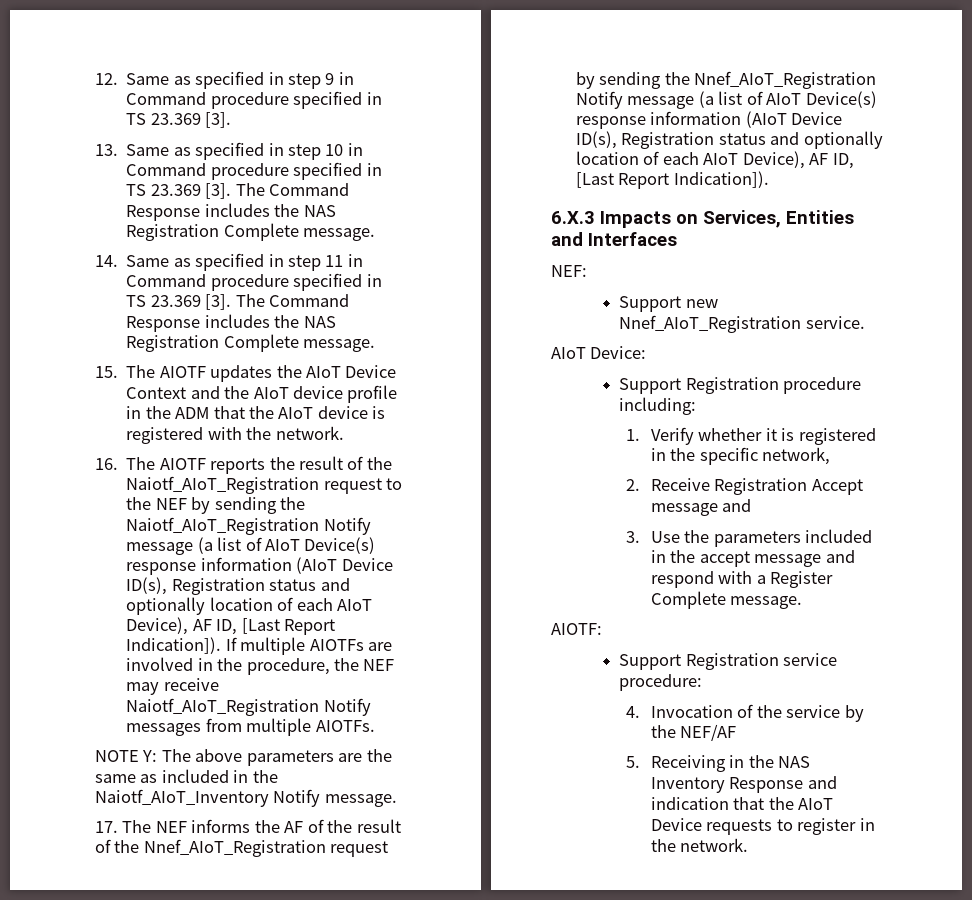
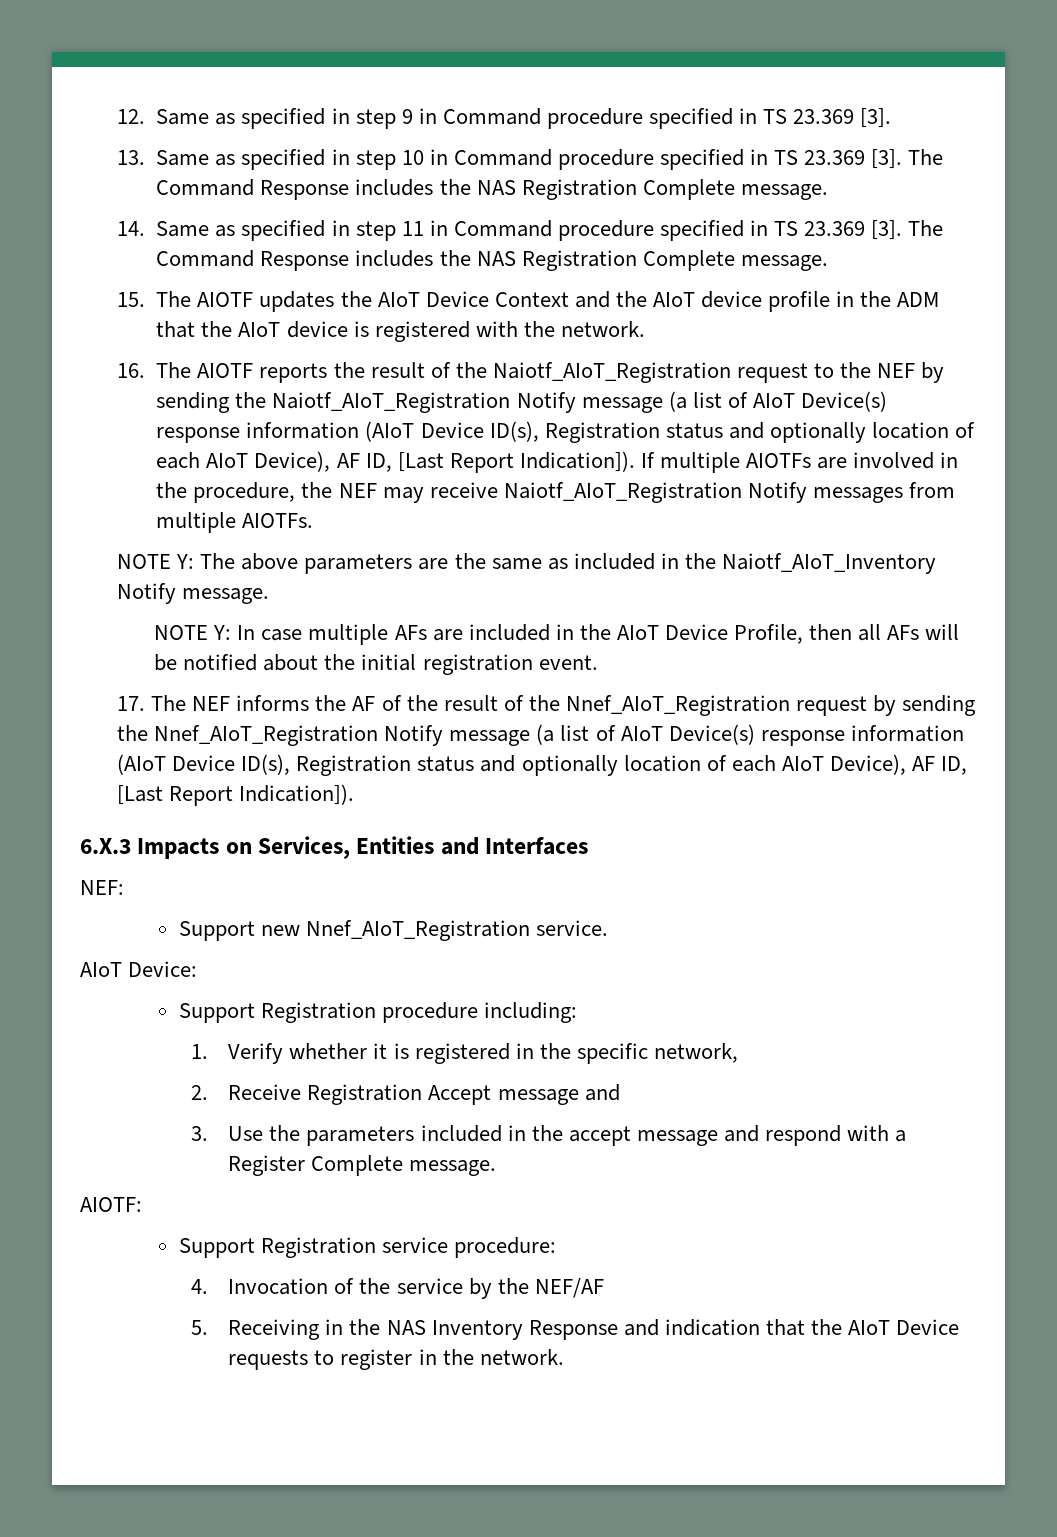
+ NOTE Y: In case multiple AFs are included in the AIoT Device Profile, then all AFs will be notified about the initial registration event.

